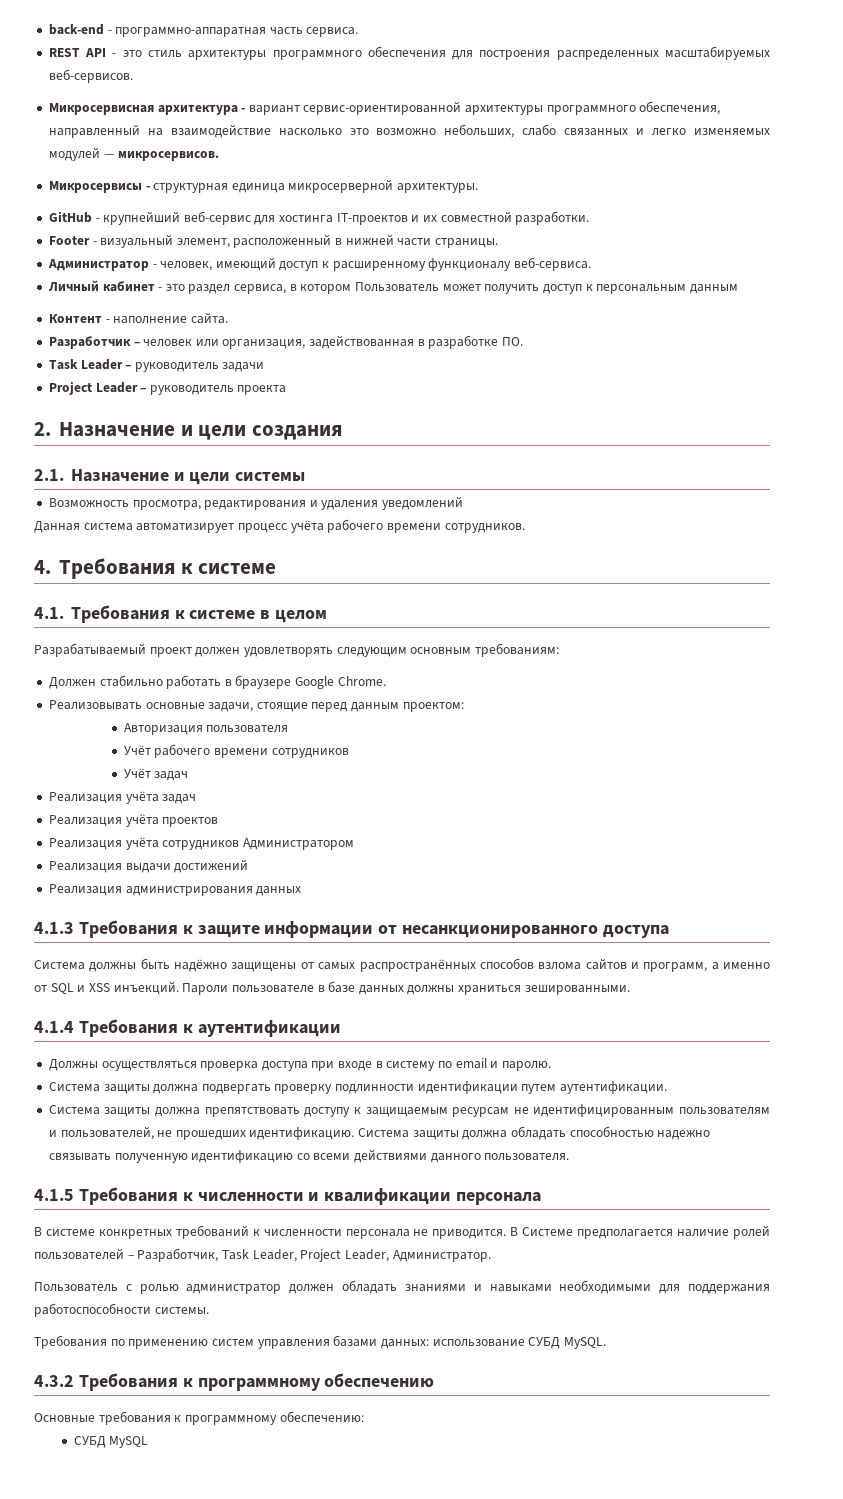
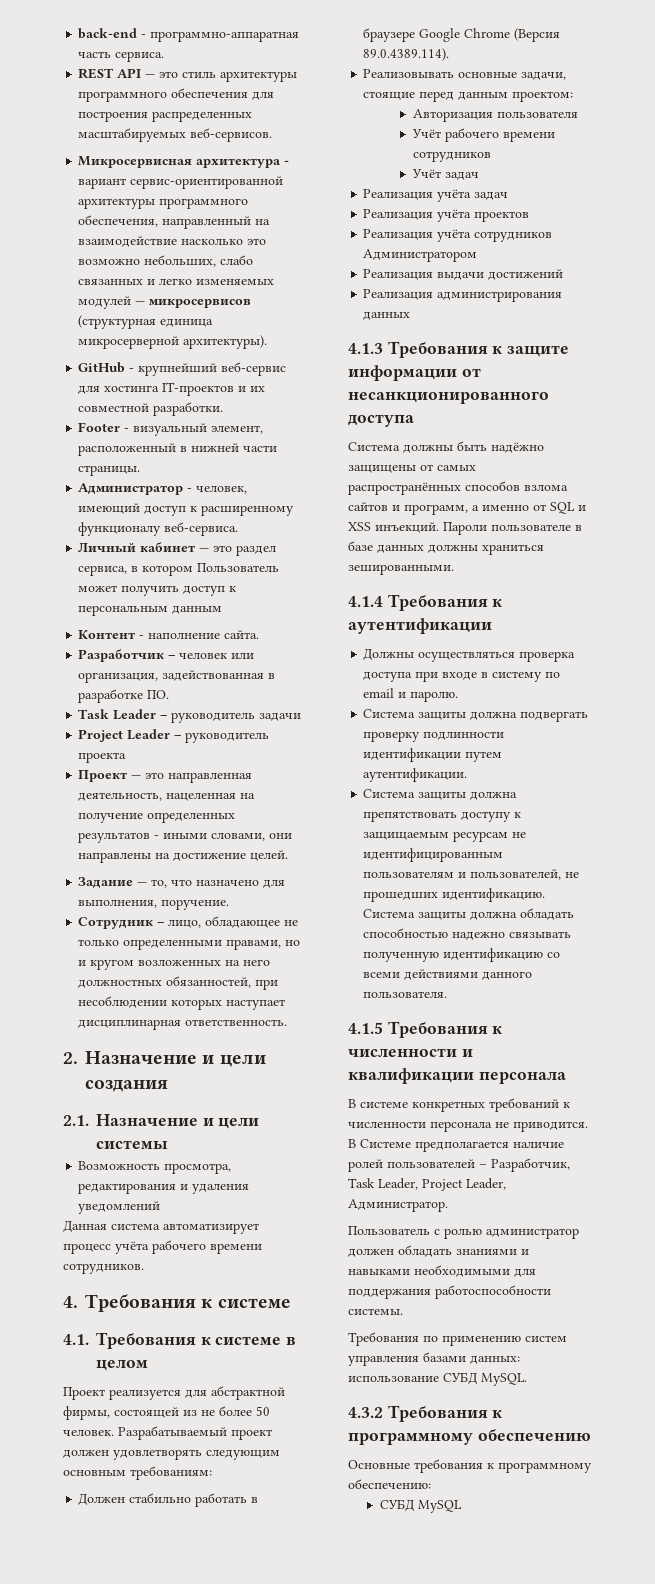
- REST API - это стиль архитектуры программного обеспечения для построения распределенных масштабируемых веб-сервисов.
+ REST API — это стиль архитектуры программного обеспечения для построения распределенных масштабируемых веб-сервисов.
- Микросервисная архитектура - вариант сервис-ориентированной архитектуры программного обеспечения, направленный на взаимодействие насколько это возможно небольших, слабо связанных и легко изменяемых модулей — микросервисов.
- Микросервисы - структурная единица микросерверной архитектуры.
+ Микросервисная архитектура - вариант сервис-ориентированной архитектуры программного обеспечения, направленный на взаимодействие насколько это возможно небольших, слабо связанных и легко изменяемых модулей — микросервисов (структурная единица микросерверной архитектуры).
- Личный кабинет - это раздел сервиса, в котором Пользователь может получить доступ к персональным данным
+ Личный кабинет — это раздел сервиса, в котором Пользователь может получить доступ к персональным данным
+ Проект — это направленная деятельность, нацеленная на получение определенных результатов - иными словами, они направлены на достижение целей.
+ Задание — то, что назначено для выполнения, поручение.
+ Сотрудник – лицо, обладающее не только определенными правами, но и кругом возложенных на него должностных обязанностей, при несоблюдении которых наступает дисциплинарная ответственность.
+ Проект реализуется для абстрактной фирмы, состоящей из не более 50 человек.
- Должен стабильно работать в браузере Google Chrome.
+ Должен стабильно работать в браузере Google Chrome (Версия 89.0.4389.114).

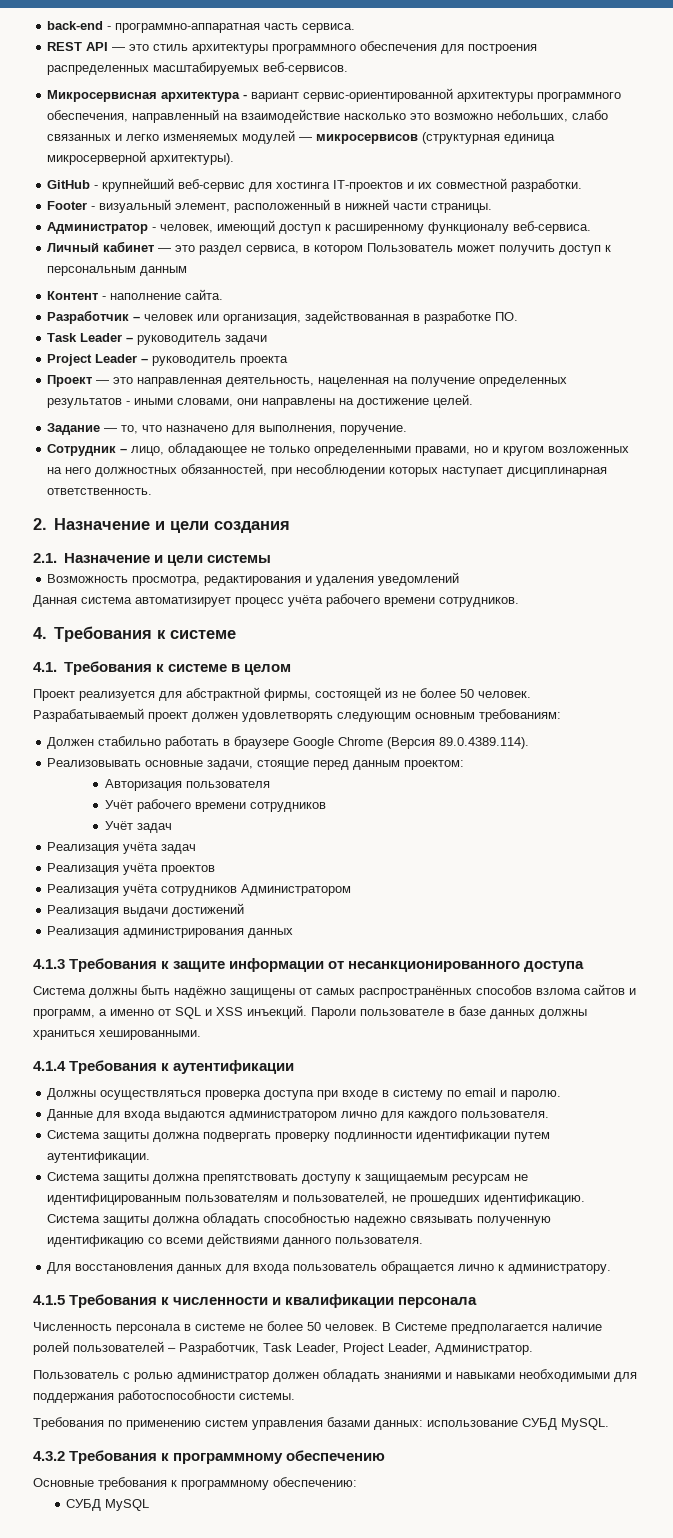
- Пароли пользователе в базе данных должны храниться зешированными.
+ Пароли пользователе в базе данных должны храниться хешированными.
+ Данные для входа выдаются администратором лично для каждого пользователя.
+ Для восстановления данных для входа пользователь обращается лично к администратору.
- В системе конкретных требований к численности персонала не приводится.
+ Численность персонала в системе не более 50 человек.

